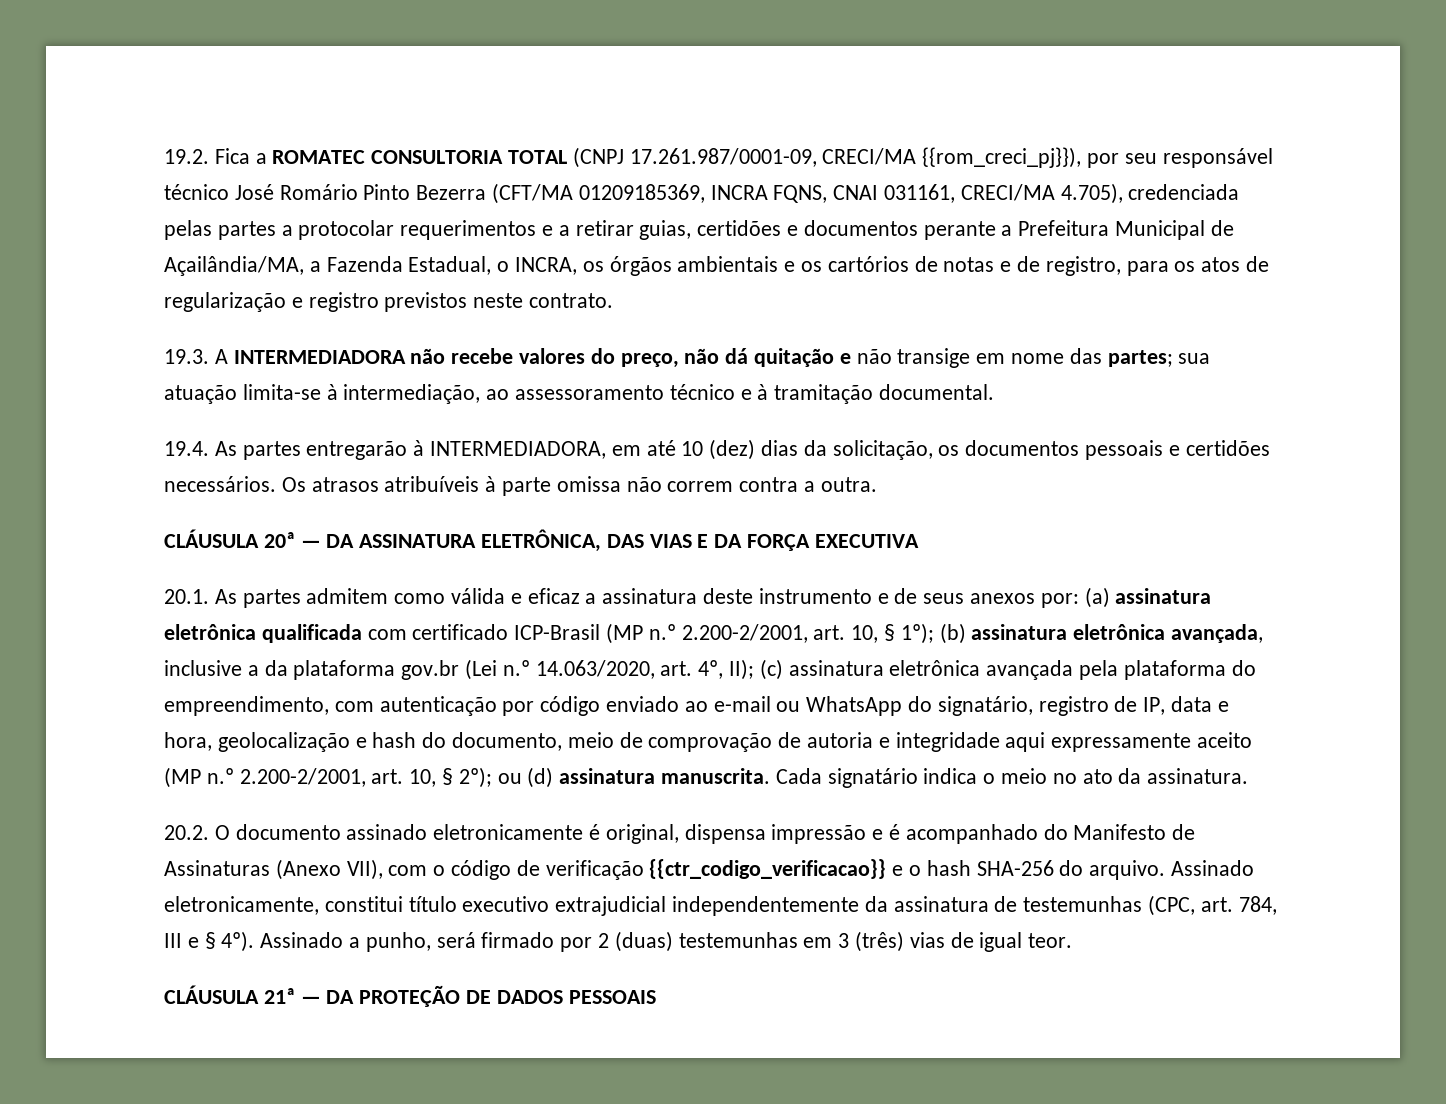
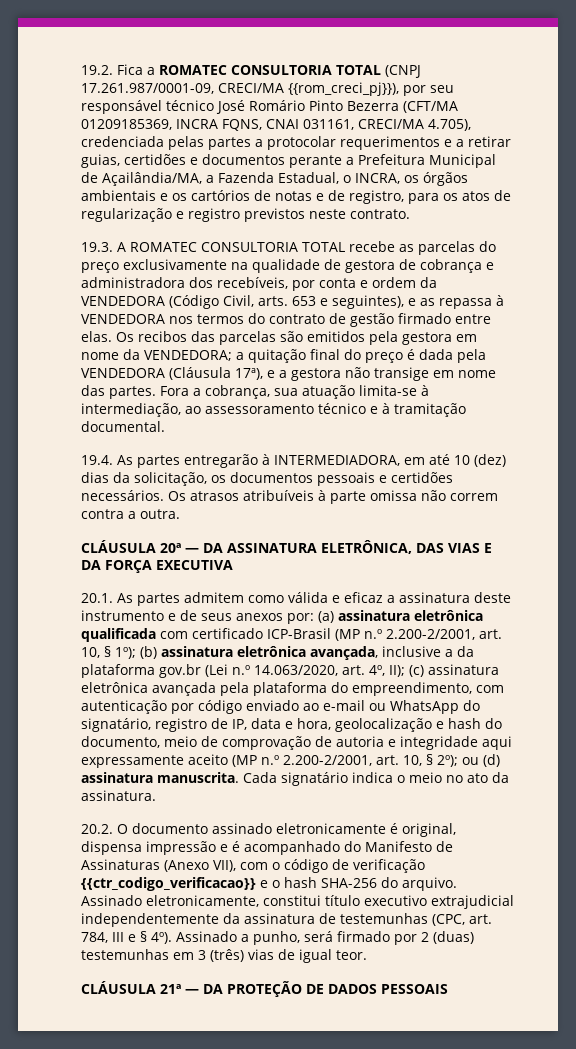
- 19.3. A INTERMEDIADORA não recebe valores do preço, não dá quitação e não transige em nome das partes; sua atuação limita-se à intermediação, ao assessoramento técnico e à tramitação documental.
+ 19.3. A ROMATEC CONSULTORIA TOTAL recebe as parcelas do preço exclusivamente na qualidade de gestora de cobrança e administradora dos recebíveis, por conta e ordem da VENDEDORA (Código Civil, arts. 653 e seguintes), e as repassa à VENDEDORA nos termos do contrato de gestão firmado entre elas. Os recibos das parcelas são emitidos pela gestora em nome da VENDEDORA; a quitação final do preço é dada pela VENDEDORA (Cláusula 17ª), e a gestora não transige em nome das partes. Fora a cobrança, sua atuação limita-se à intermediação, ao assessoramento técnico e à tramitação documental.

